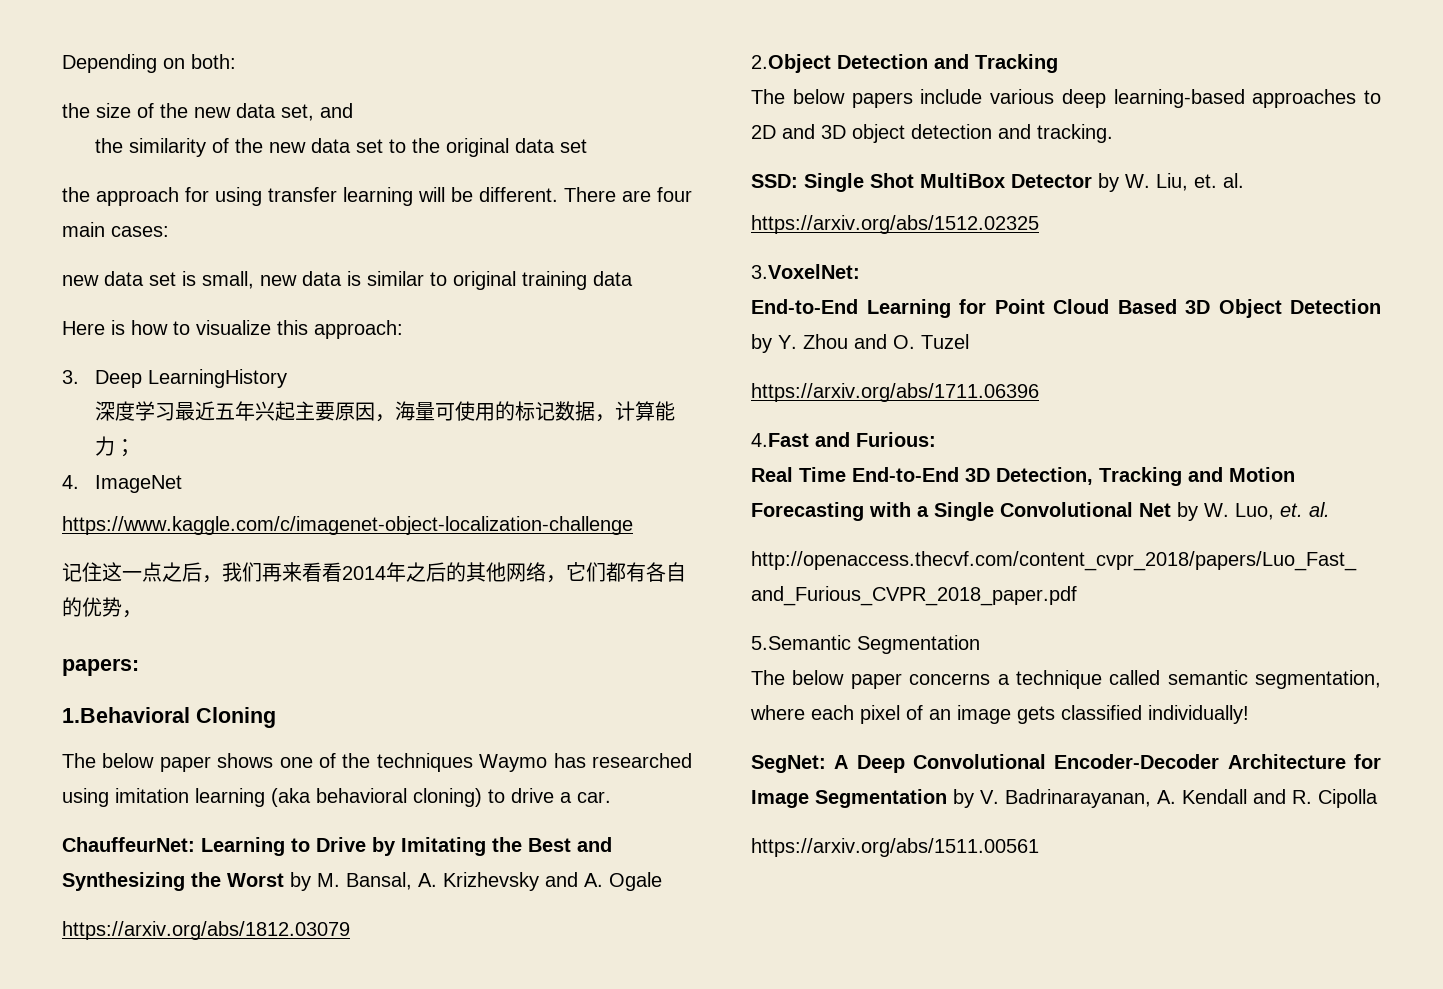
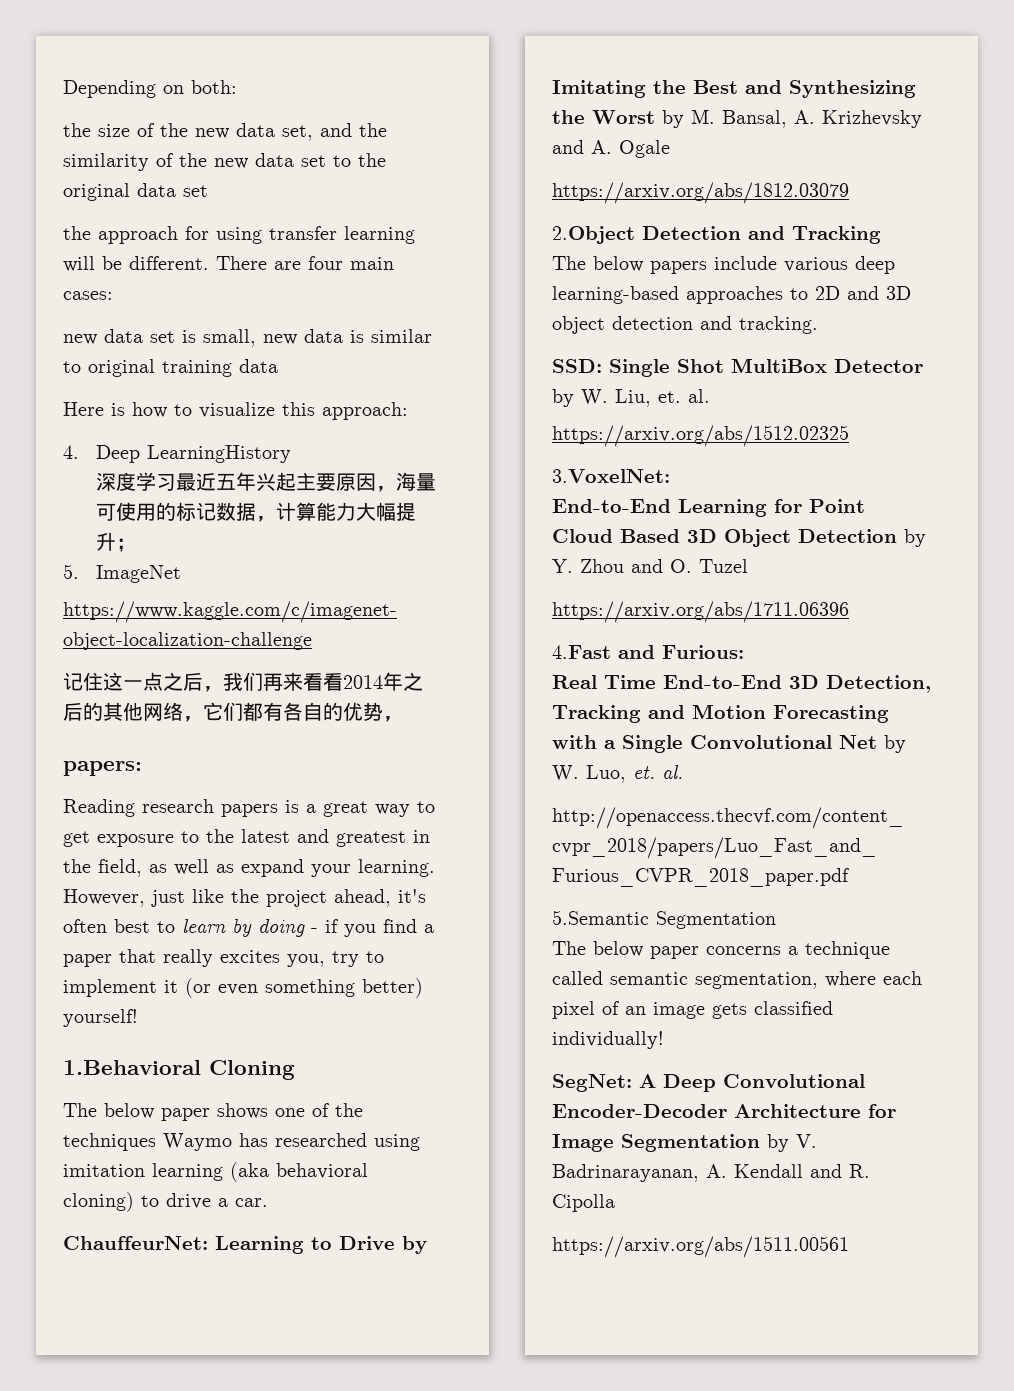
- the size of the new data set, and
- the similarity of the new data set to the original data set
+ the size of the new data set, and the similarity of the new data set to the original data set
- 3. Deep LearningHistory
+ 4. Deep LearningHistory
- 深度学习最近五年兴起主要原因，海量可使用的标记数据，计算能力；
+ 深度学习最近五年兴起主要原因，海量可使用的标记数据，计算能力大幅提升；
- 4. ImageNet
+ 5. ImageNet
+ Reading research papers is a great way to get exposure to the latest and greatest in the field, as well as expand your learning. However, just like the project ahead, it's often best to learn by doing - if you find a paper that really excites you, try to implement it (or even something better) yourself!

